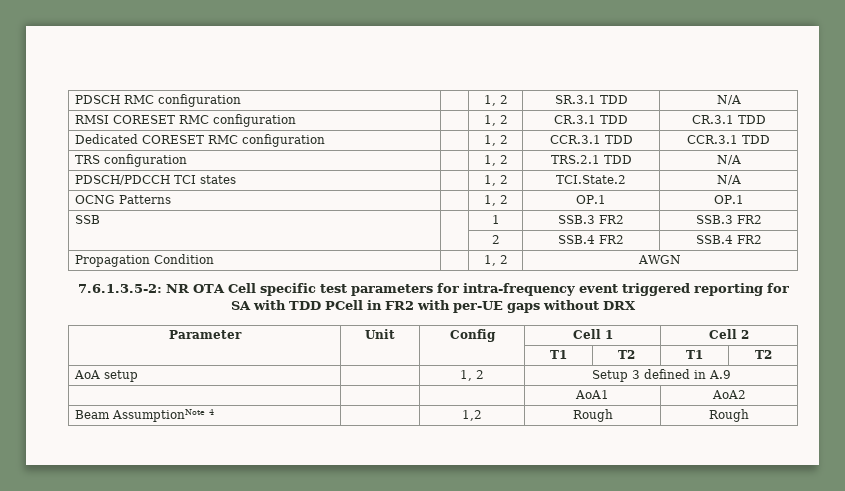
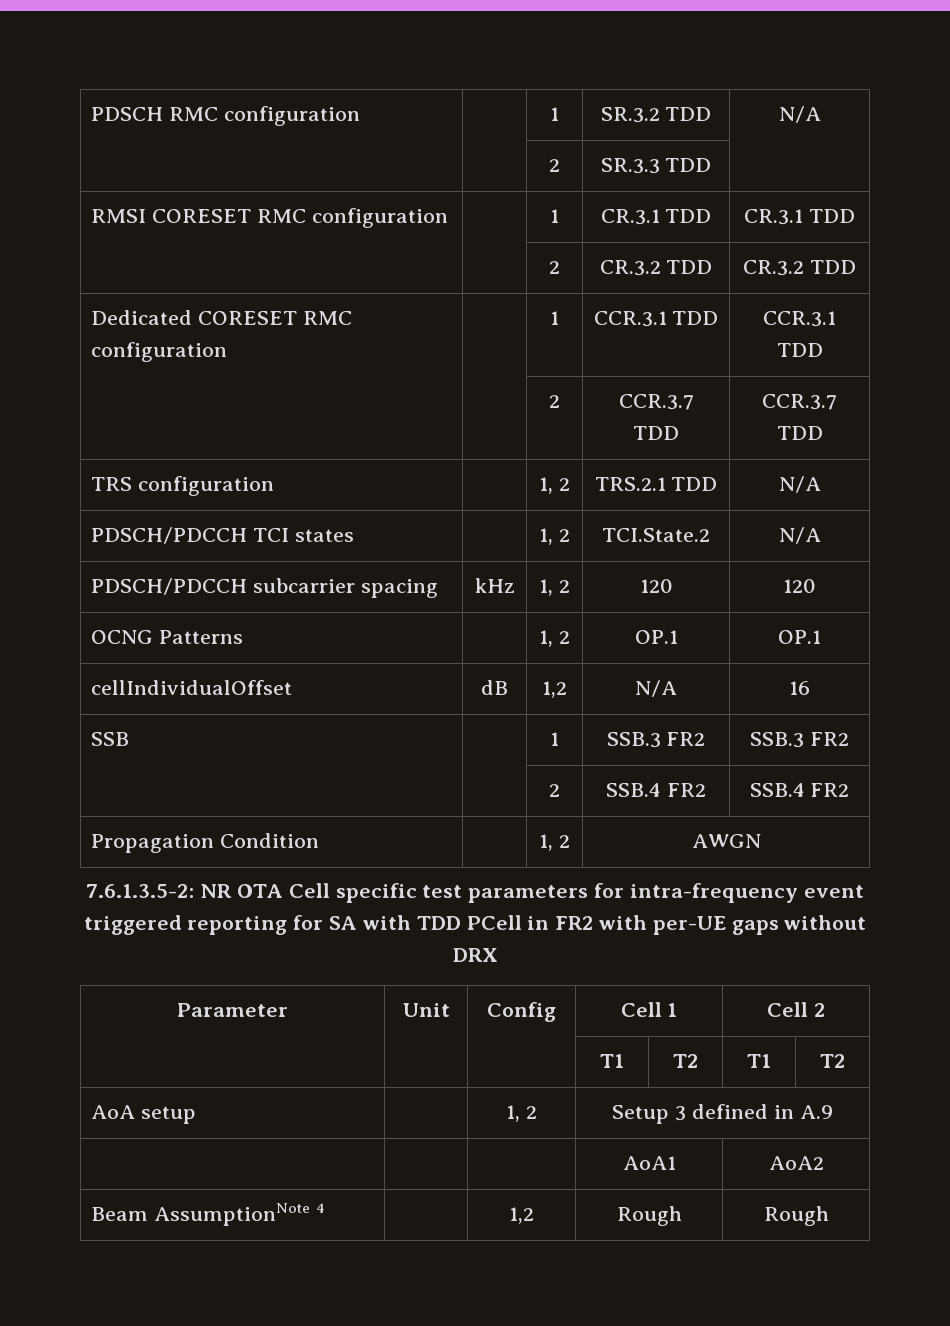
- PDSCH RMC configuration | | 1, 2 | SR.3.1 TDD | N/A
+ PDSCH RMC configuration | | 1 | SR.3.2 TDD | N/A
+ | | 2 | SR.3.3 TDD |
- RMSI CORESET RMC configuration | | 1, 2 | CR.3.1 TDD | CR.3.1 TDD
+ RMSI CORESET RMC configuration | | 1 | CR.3.1 TDD | CR.3.1 TDD
+ | | 2 | CR.3.2 TDD | CR.3.2 TDD
- Dedicated CORESET RMC configuration | | 1, 2 | CCR.3.1 TDD | CCR.3.1 TDD
+ Dedicated CORESET RMC configuration | | 1 | CCR.3.1 TDD | CCR.3.1 TDD
+ | | 2 | CCR.3.7 TDD | CCR.3.7 TDD
+ PDSCH/PDCCH subcarrier spacing | kHz | 1, 2 | 120 | 120
+ cellIndividualOffset | dB | 1,2 | N/A | 16

